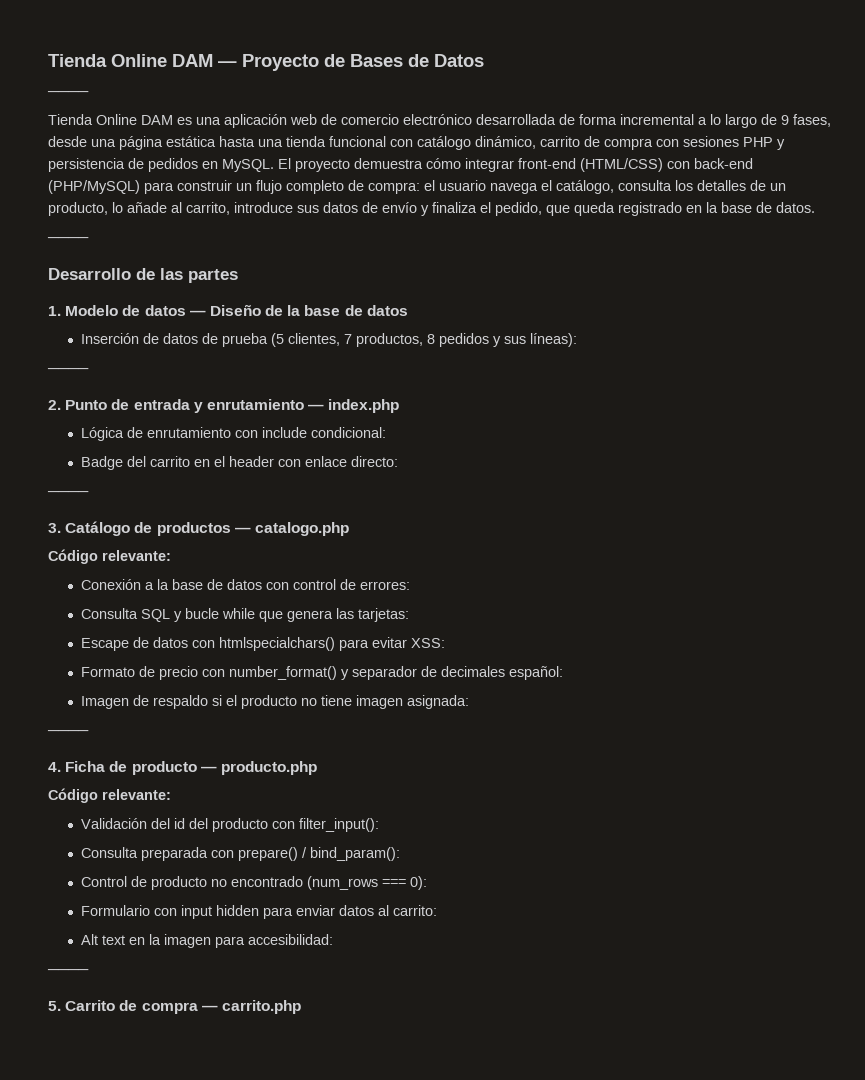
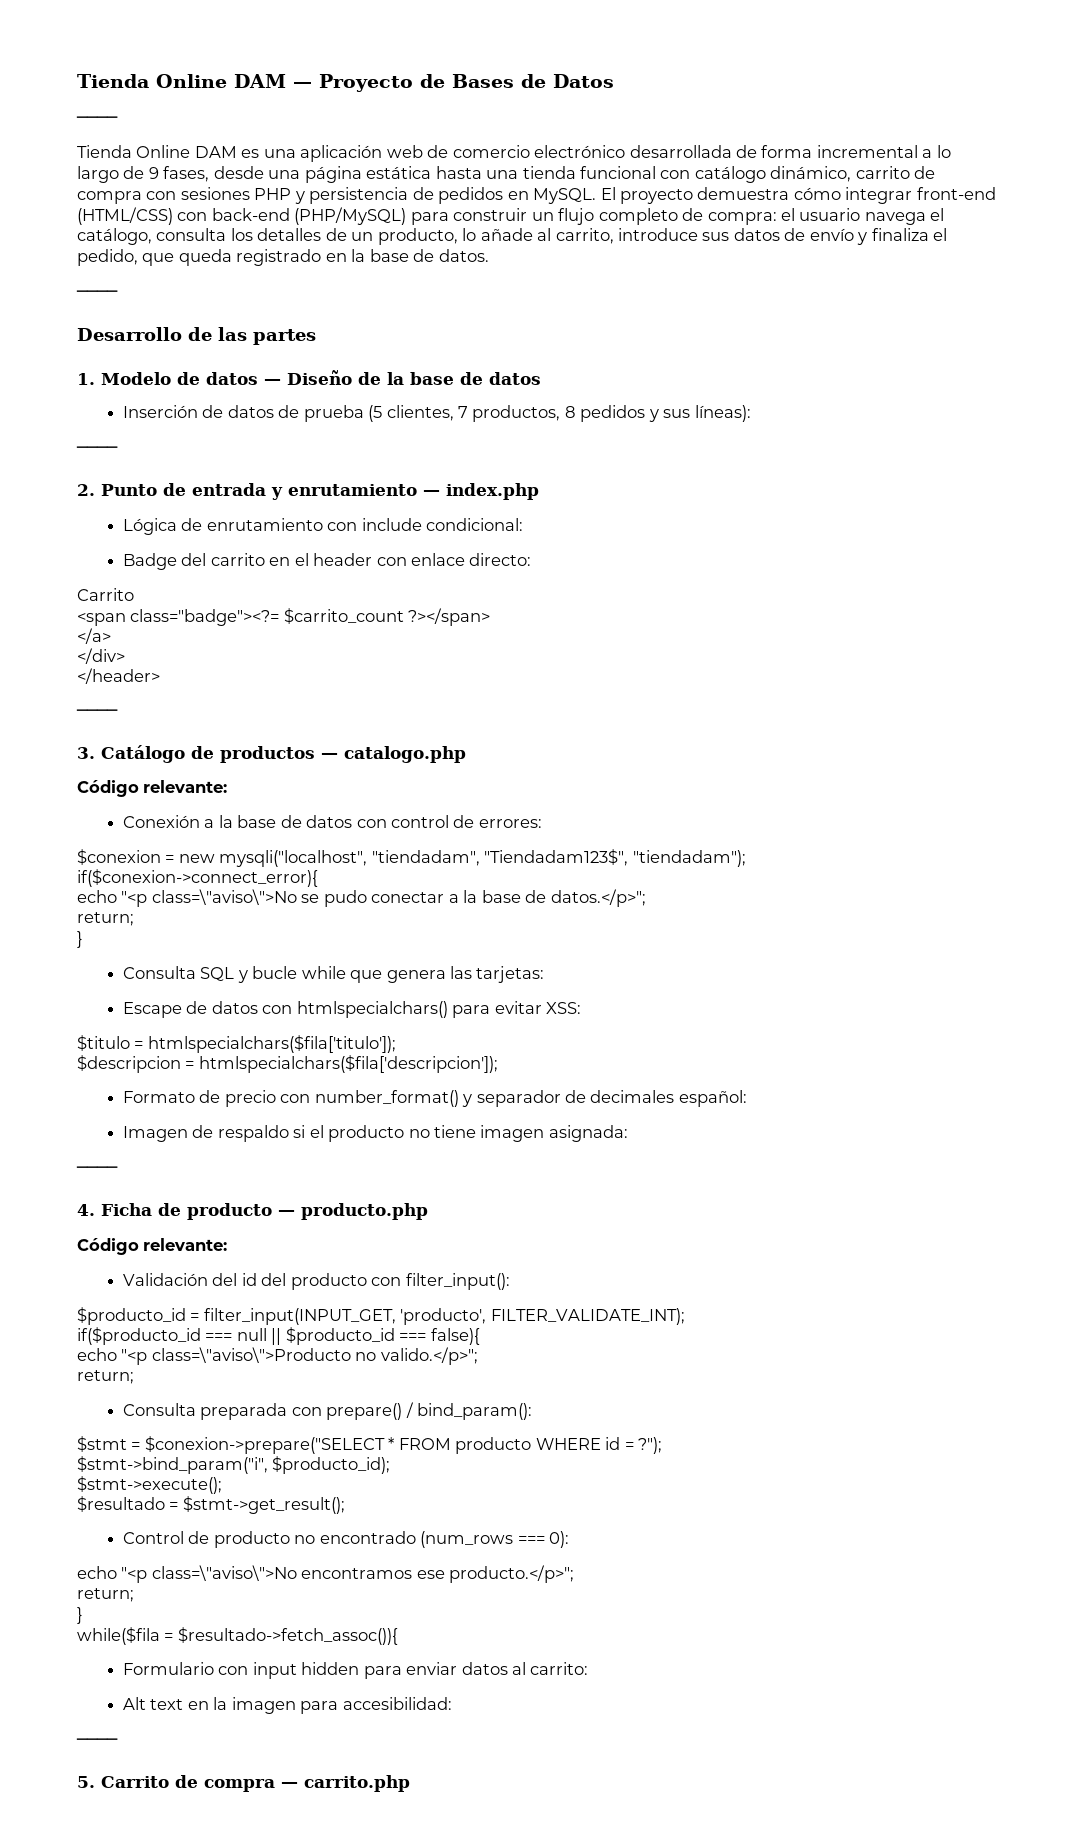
  Badge del carrito en el header con enlace directo:
+ Carrito
+ <span class="badge"><?= $carrito_count ?></span>
+ </a>
+ </div>
+ </header>
+ $conexion = new mysqli("localhost", "tiendadam", "Tiendadam123$", "tiendadam");
+ if($conexion->connect_error){
+ echo "<p class=\"aviso\">No se pudo conectar a la base de datos.</p>";
+ return;
+ }
+ $titulo = htmlspecialchars($fila['titulo']);
+ $descripcion = htmlspecialchars($fila['descripcion']);
+ $producto_id = filter_input(INPUT_GET, 'producto', FILTER_VALIDATE_INT);
+ if($producto_id === null || $producto_id === false){
+ echo "<p class=\"aviso\">Producto no valido.</p>";
+ return;
+ $stmt = $conexion->prepare("SELECT * FROM producto WHERE id = ?");
+ $stmt->bind_param("i", $producto_id);
+ $stmt->execute();
+ $resultado = $stmt->get_result();
+ echo "<p class=\"aviso\">No encontramos ese producto.</p>";
+ return;
+ }
+ while($fila = $resultado->fetch_assoc()){

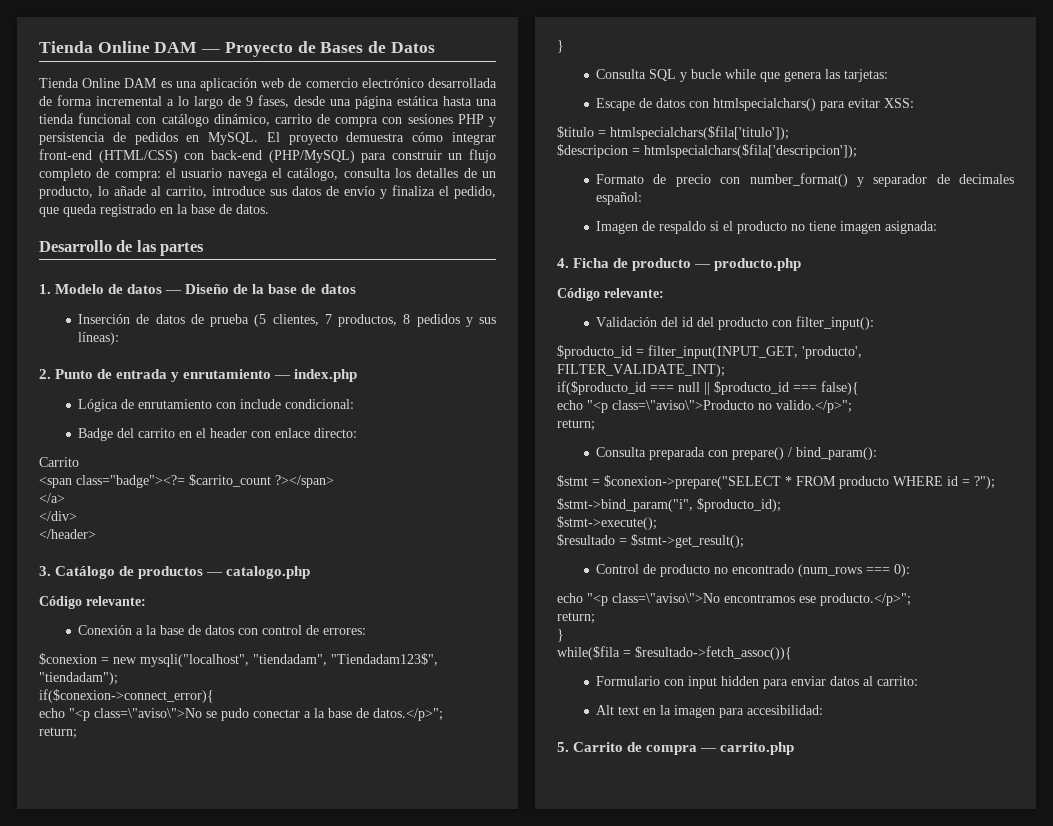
  Tienda Online DAM — Proyecto de Bases de Datos
- ────
  El proyecto demuestra cómo integrar front-end (HTML/CSS) con back-end (PHP/MySQL) para construir un flujo completo de compra: el usuario navega el catálogo, consulta los detalles de un producto, lo añade al carrito, introduce sus datos de envío y finaliza el pedido, que queda registrado en la base de datos.
- ────
  Inserción de datos de prueba (5 clientes, 7 productos, 8 pedidos y sus líneas):
- ────
  </header>
- ────
  Imagen de respaldo si el producto no tiene imagen asignada:
- ────
  Alt text en la imagen para accesibilidad:
- ────

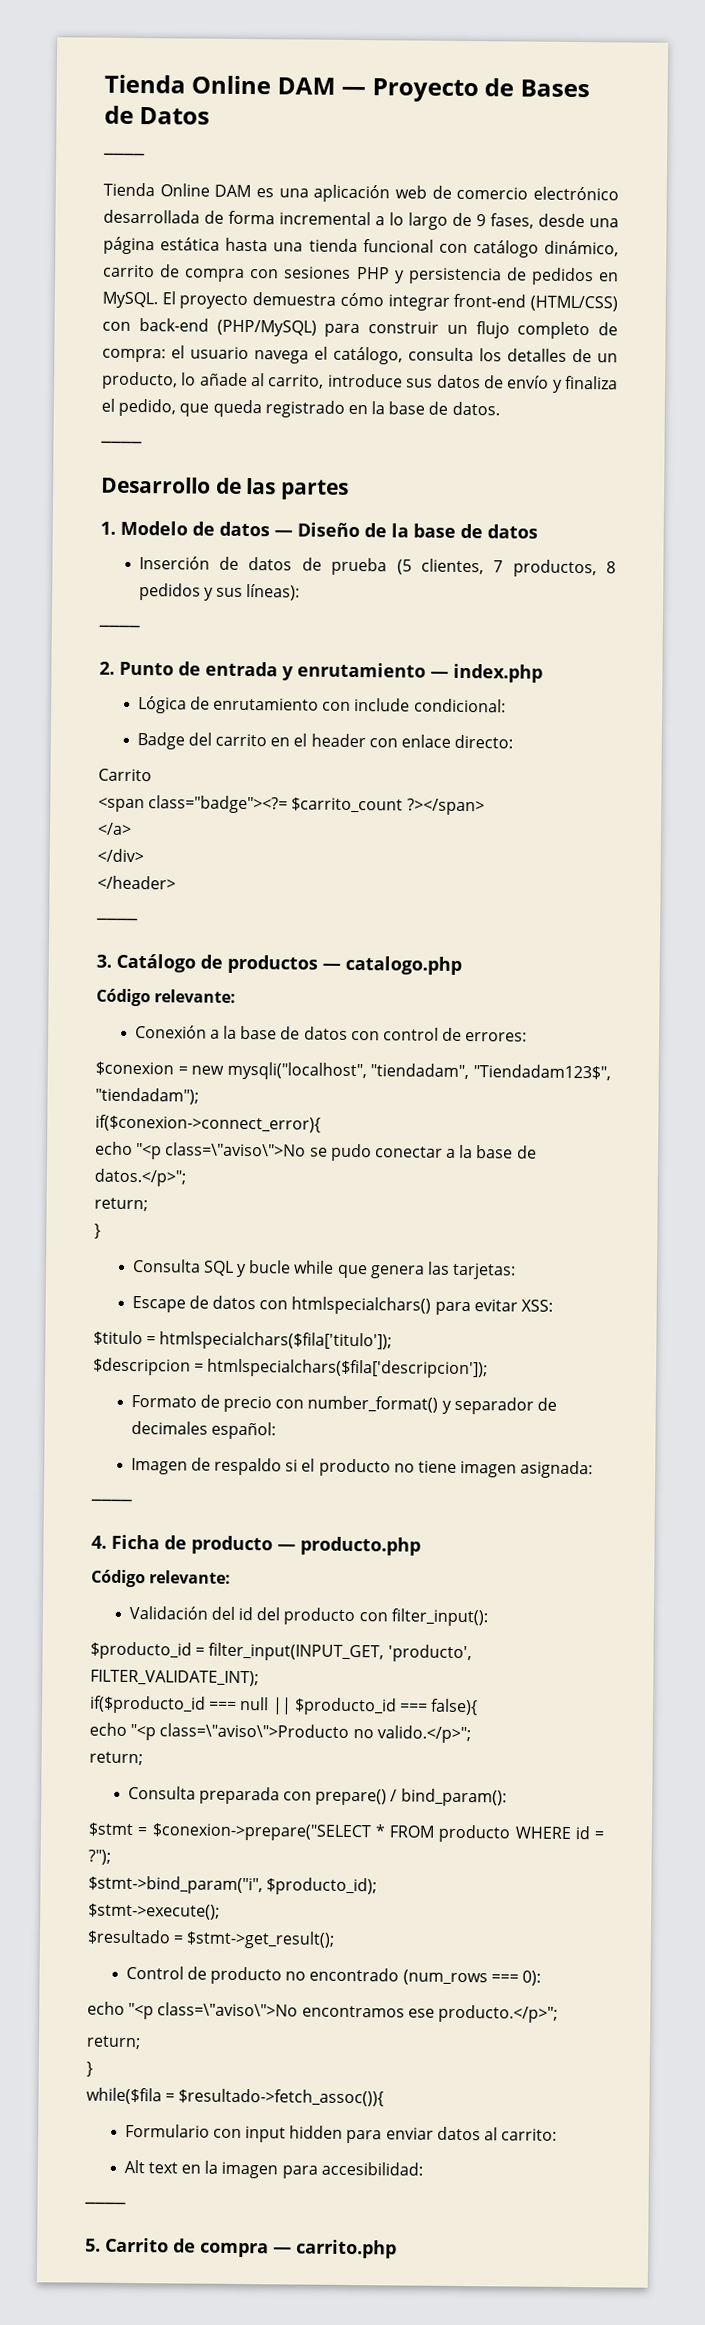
  Tienda Online DAM — Proyecto de Bases de Datos
+ ────
  El proyecto demuestra cómo integrar front-end (HTML/CSS) con back-end (PHP/MySQL) para construir un flujo completo de compra: el usuario navega el catálogo, consulta los detalles de un producto, lo añade al carrito, introduce sus datos de envío y finaliza el pedido, que queda registrado en la base de datos.
+ ────
  Inserción de datos de prueba (5 clientes, 7 productos, 8 pedidos y sus líneas):
+ ────
  </header>
+ ────
  Imagen de respaldo si el producto no tiene imagen asignada:
+ ────
  Alt text en la imagen para accesibilidad:
+ ────

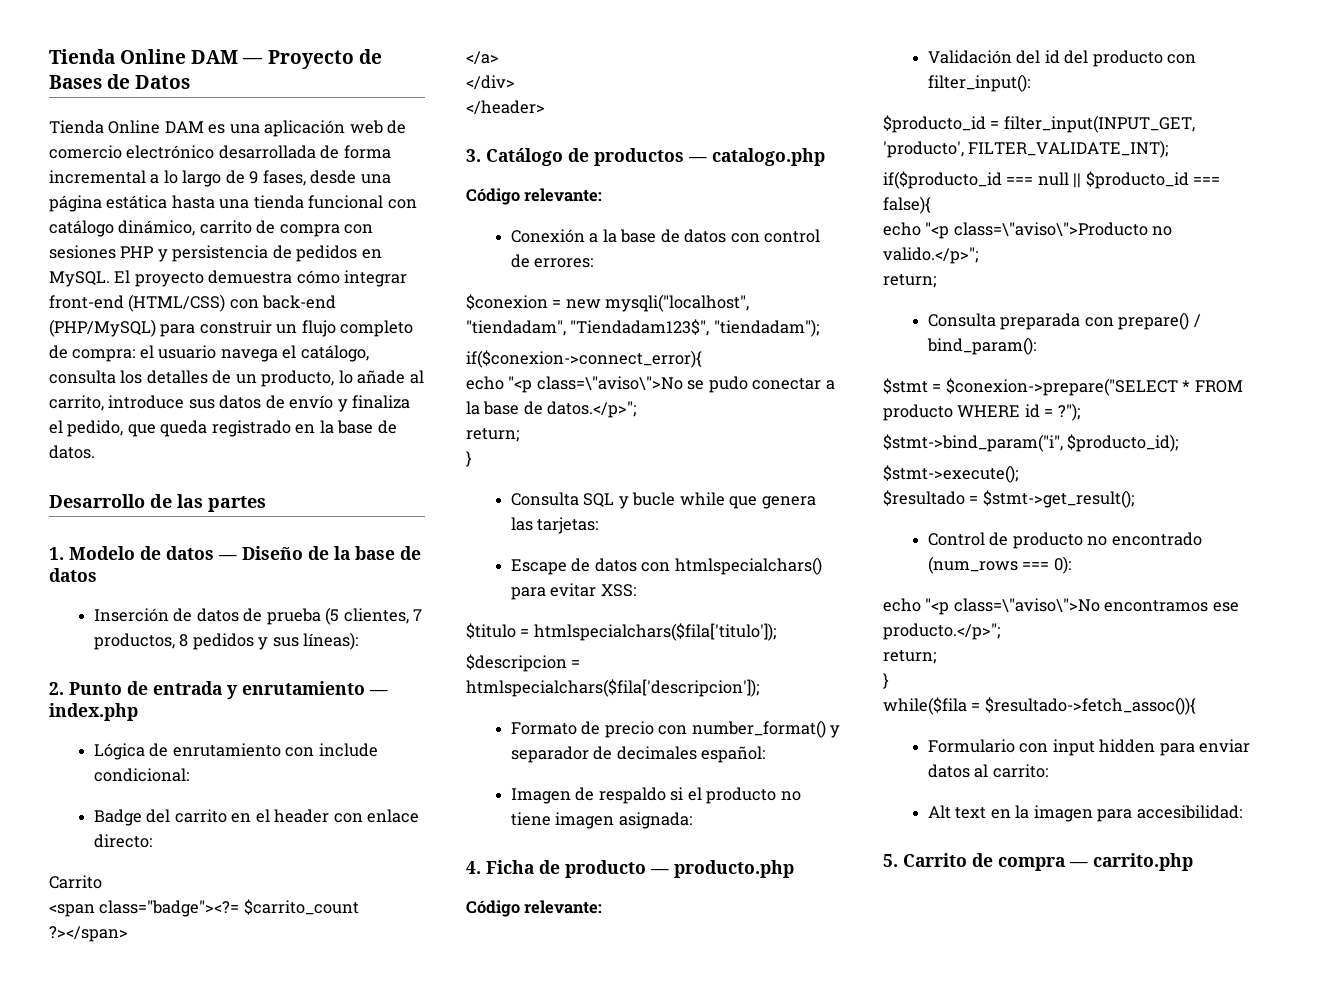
  Tienda Online DAM — Proyecto de Bases de Datos
- ────
  El proyecto demuestra cómo integrar front-end (HTML/CSS) con back-end (PHP/MySQL) para construir un flujo completo de compra: el usuario navega el catálogo, consulta los detalles de un producto, lo añade al carrito, introduce sus datos de envío y finaliza el pedido, que queda registrado en la base de datos.
- ────
  Inserción de datos de prueba (5 clientes, 7 productos, 8 pedidos y sus líneas):
- ────
  </header>
- ────
  Imagen de respaldo si el producto no tiene imagen asignada:
- ────
  Alt text en la imagen para accesibilidad:
- ────

